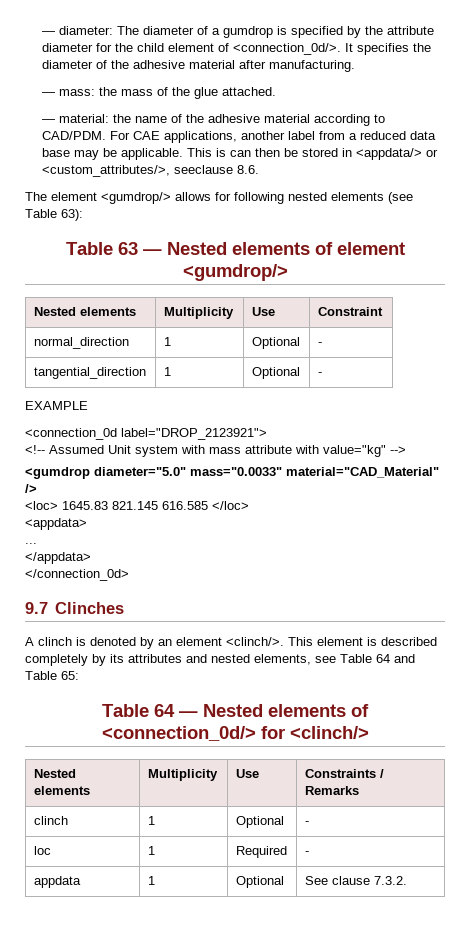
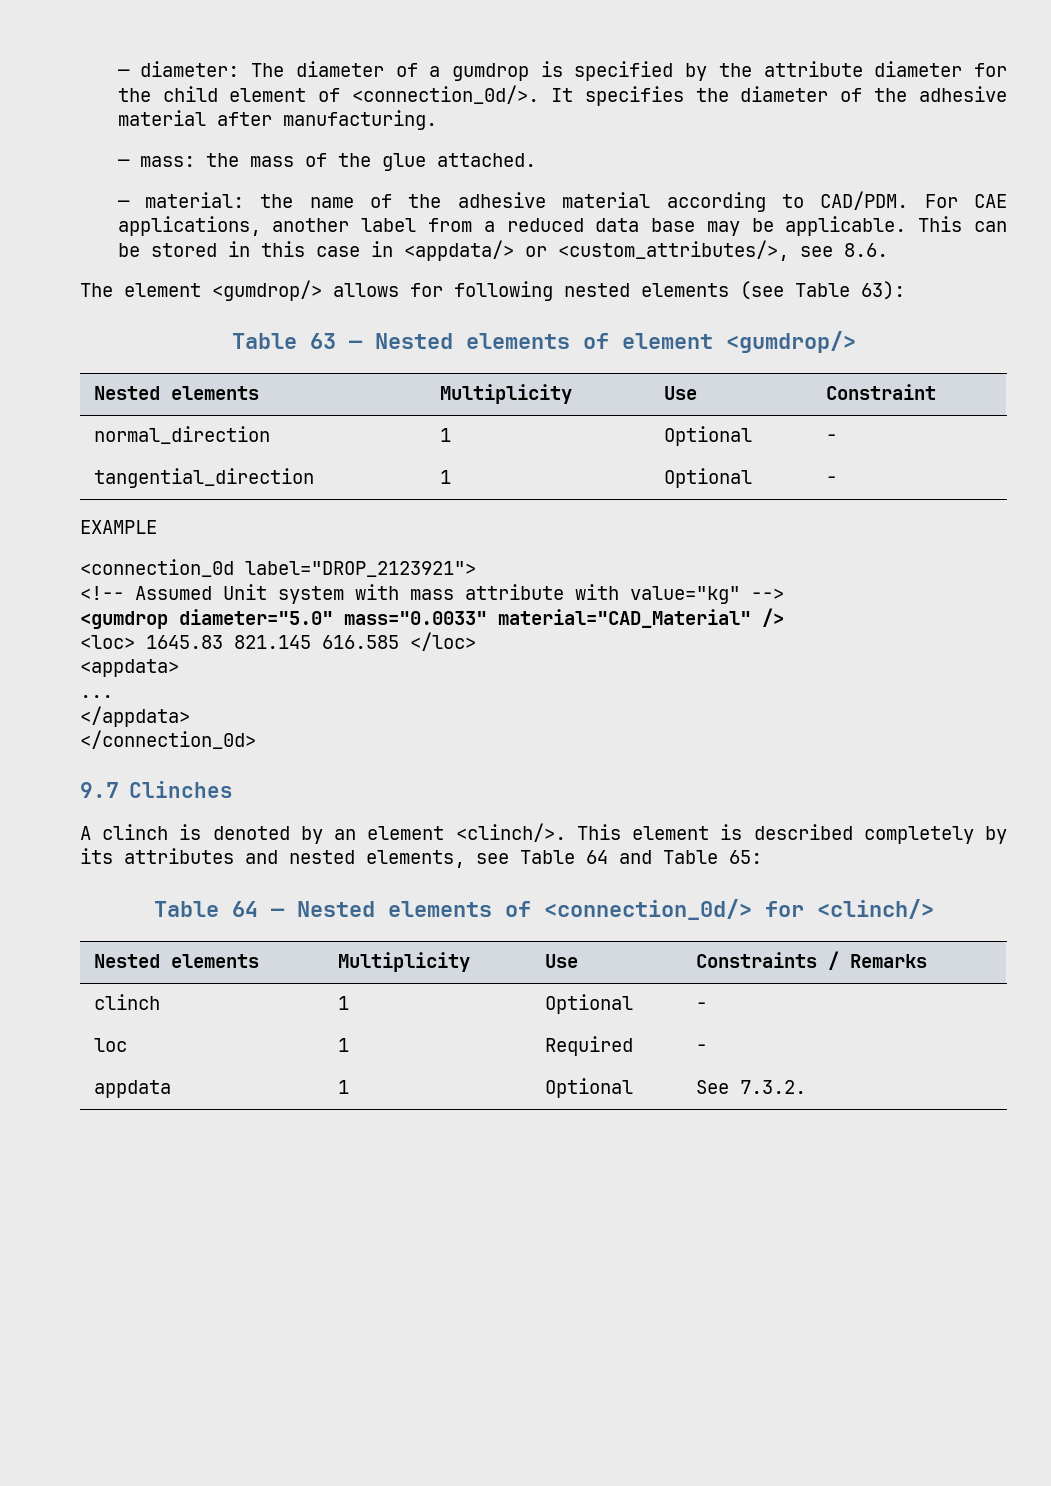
- This is can then be stored in <appdata/> or <custom_attributes/>, seeclause 8.6.
+ This can be stored in this case in <appdata/> or <custom_attributes/>, see 8.6.
- appdata | 1 | Optional | See clause 7.3.2.
+ appdata | 1 | Optional | See 7.3.2.

